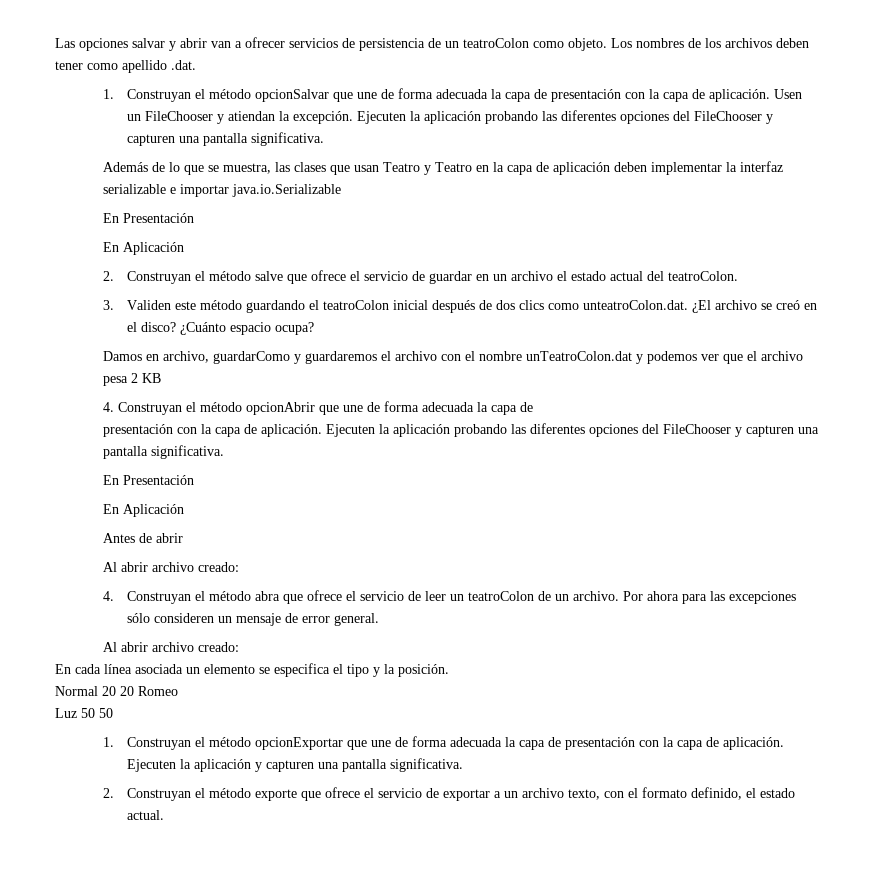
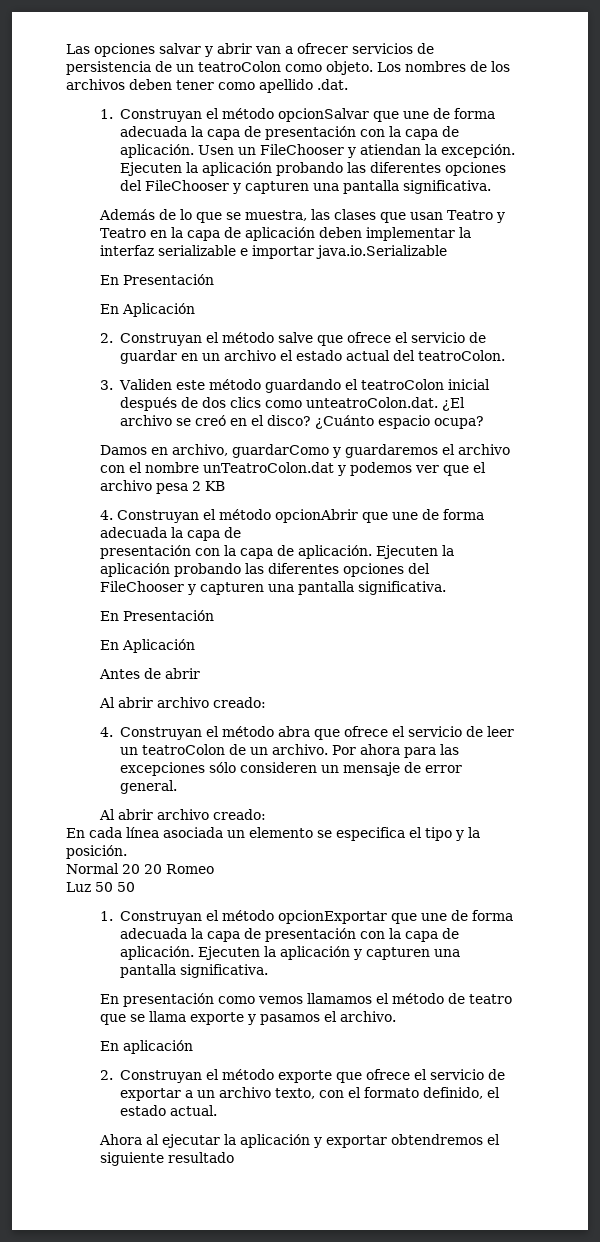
+ En presentación como vemos llamamos el método de teatro que se llama exporte y pasamos el archivo.
+ En aplicación
+ Ahora al ejecutar la aplicación y exportar obtendremos el siguiente resultado

